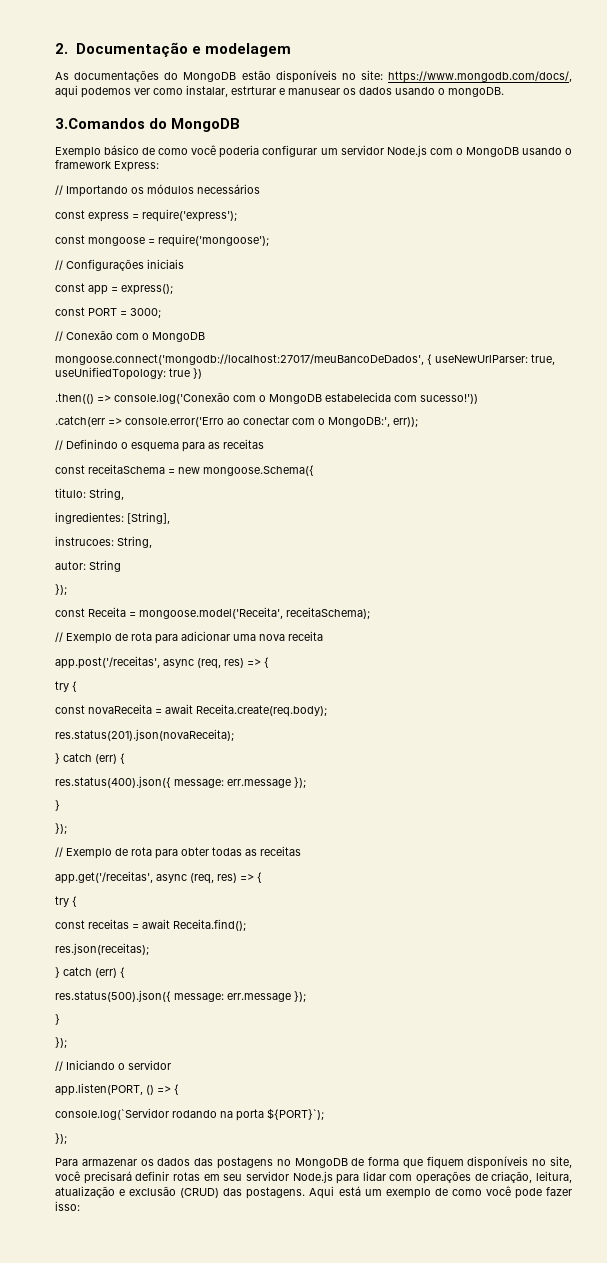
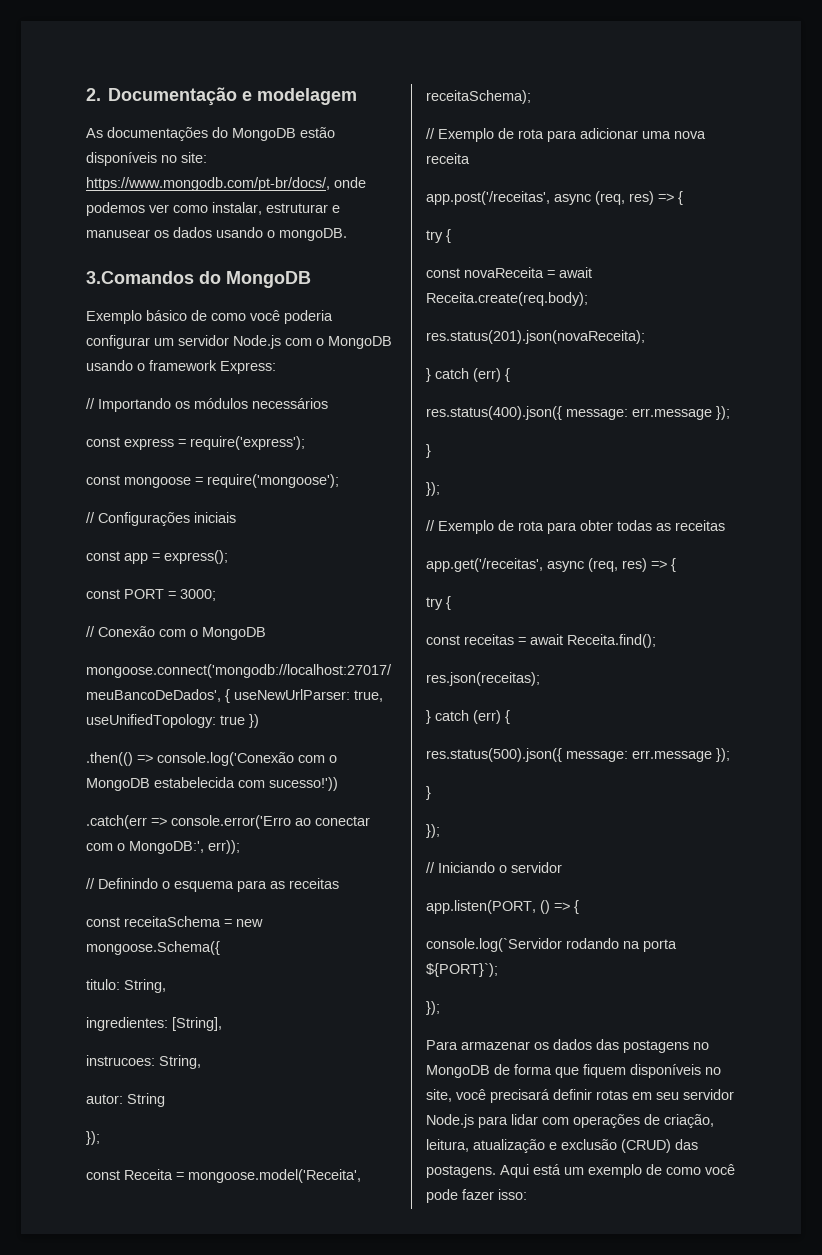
- As documentações do MongoDB estão disponíveis no site: https://www.mongodb.com/docs/, aqui podemos ver como instalar, estrturar e manusear os dados usando o mongoDB.
+ As documentações do MongoDB estão disponíveis no site: https://www.mongodb.com/pt-br/docs/, onde podemos ver como instalar, estruturar e manusear os dados usando o mongoDB.

